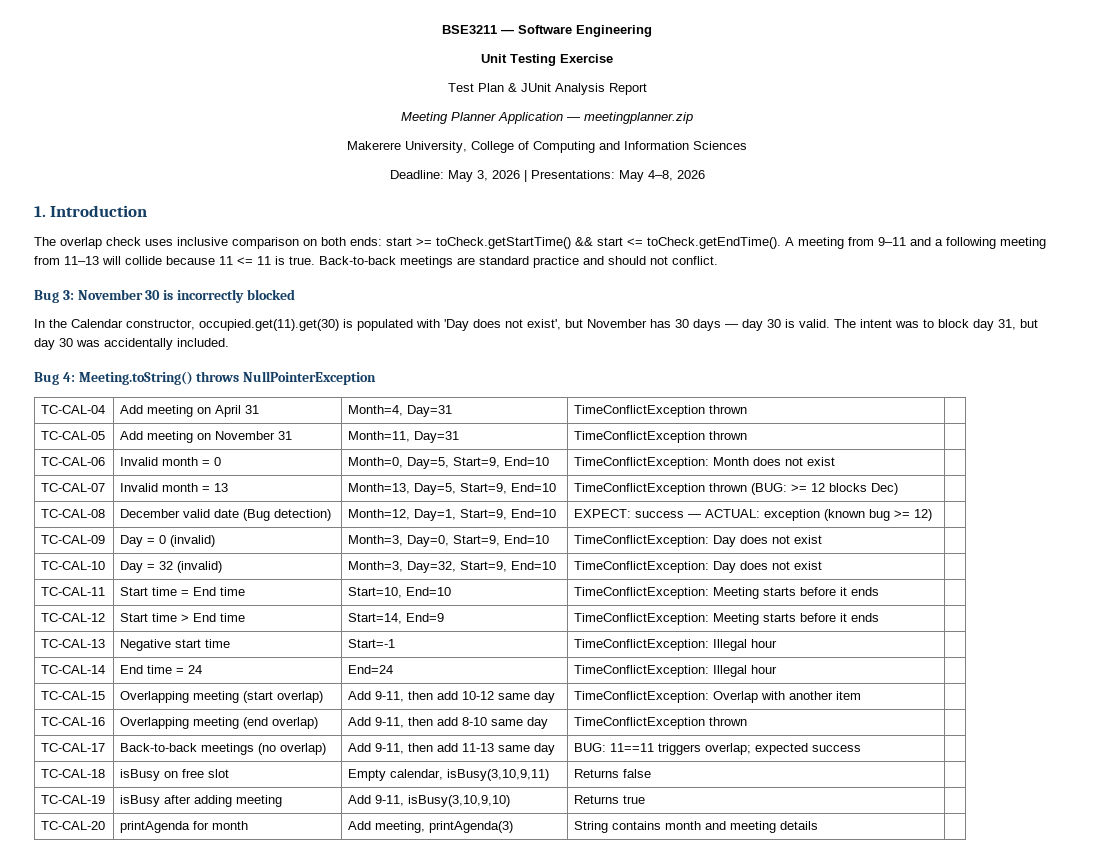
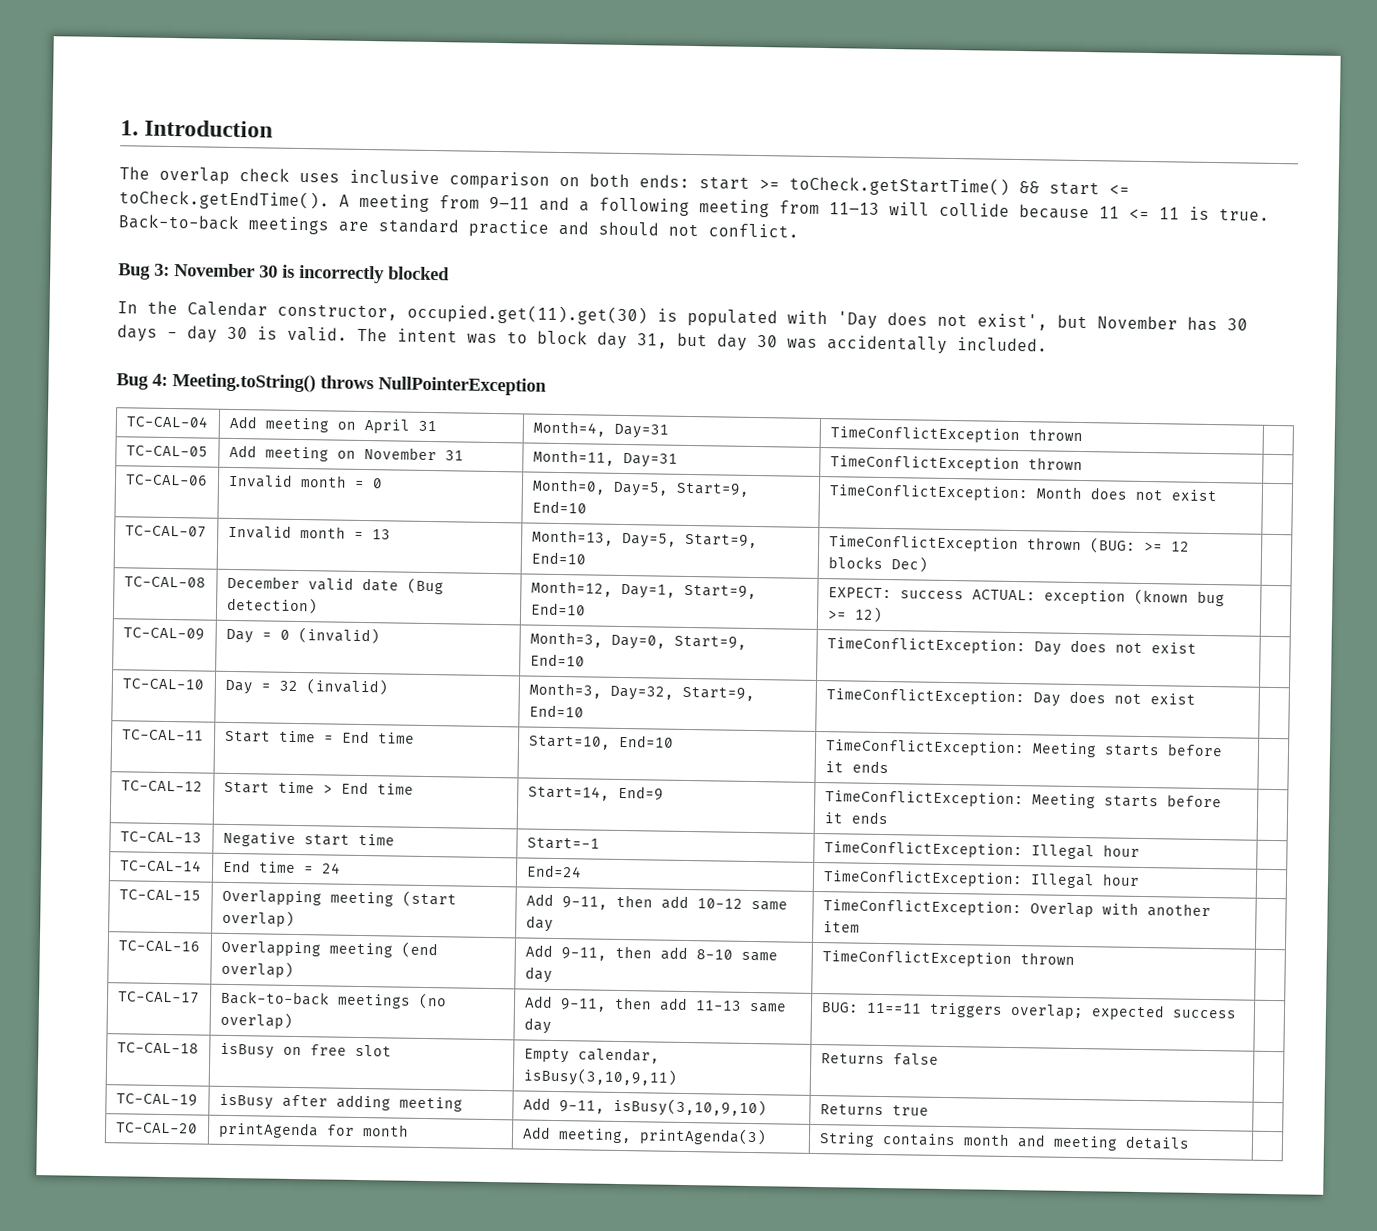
- BSE3211 — Software Engineering
- Unit Testing Exercise
- Test Plan & JUnit Analysis Report
- Meeting Planner Application — meetingplanner.zip
- Makerere University, College of Computing and Information Sciences
- Deadline: May 3, 2026 | Presentations: May 4–8, 2026
- In the Calendar constructor, occupied.get(11).get(30) is populated with 'Day does not exist', but November has 30 days — day 30 is valid.
+ In the Calendar constructor, occupied.get(11).get(30) is populated with 'Day does not exist', but November has 30 days - day 30 is valid.
- TC-CAL-08 | December valid date (Bug detection) | Month=12, Day=1, Start=9, End=10 | EXPECT: success — ACTUAL: exception (known bug >= 12) |
+ TC-CAL-08 | December valid date (Bug detection) | Month=12, Day=1, Start=9, End=10 | EXPECT: success ACTUAL: exception (known bug >= 12) |

